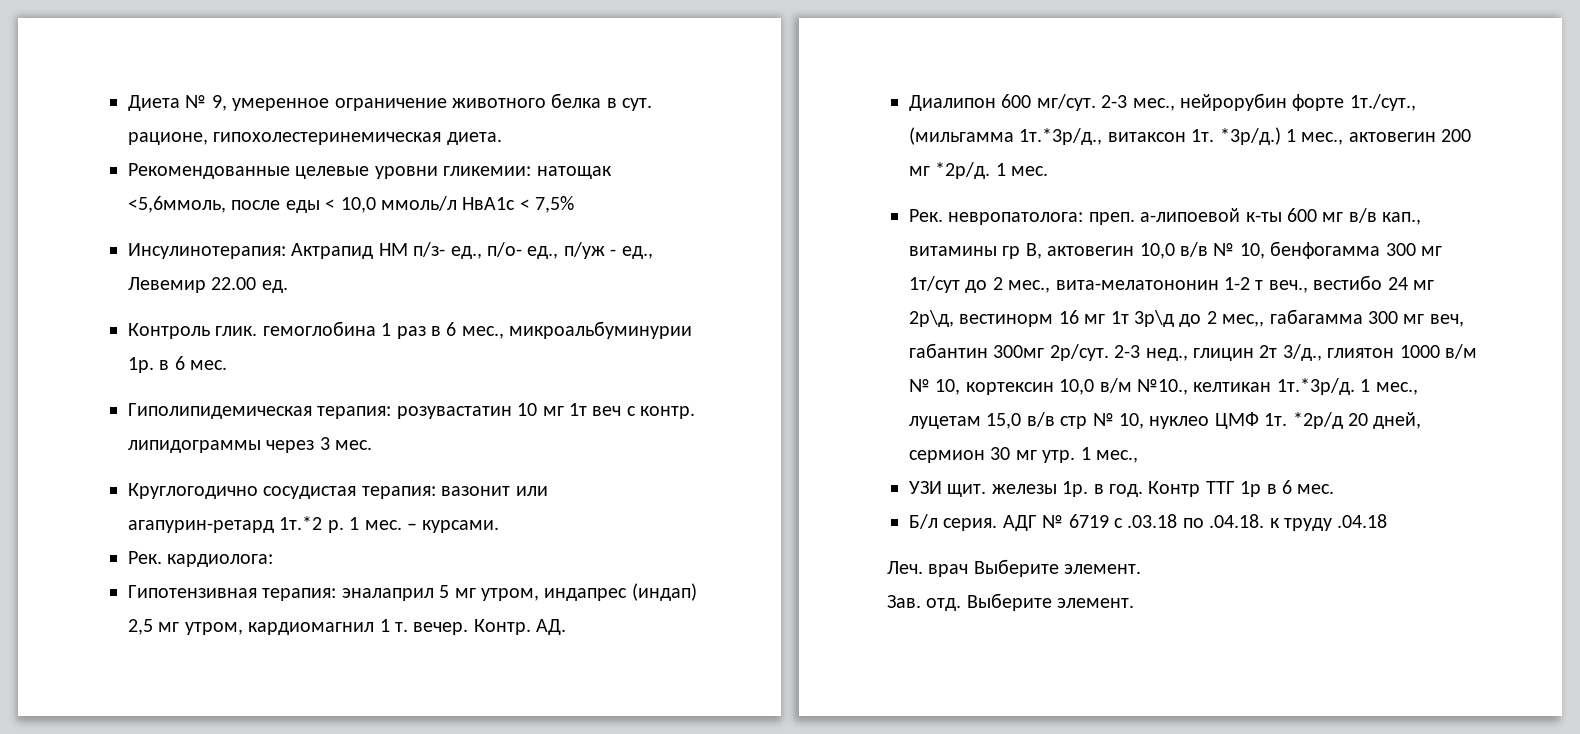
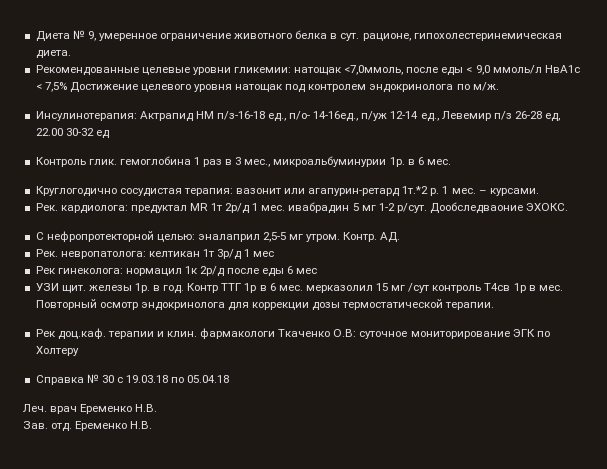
- Рекомендованные целевые уровни гликемии: натощак <5,6ммоль, после еды < 10,0 ммоль/л НвА1с < 7,5%
+ Рекомендованные целевые уровни гликемии: натощак <7,0ммоль, после еды < 9,0 ммоль/л НвА1с < 7,5% Достижение целевого уровня натощак под контролем эндокринолога по м/ж.
- Инсулинотерапия: Актрапид НМ п/з- ед., п/о- ед., п/уж - ед., Левемир 22.00 ед.
+ Инсулинотерапия: Актрапид НМ п/з-16-18 ед., п/о- 14-16ед., п/уж 12-14 ед., Левемир п/з 26-28 ед, 22.00 30-32 ед
- Контроль глик. гемоглобина 1 раз в 6 мес., микроальбуминурии 1р. в 6 мес.
+ Контроль глик. гемоглобина 1 раз в 3 мес., микроальбуминурии 1р. в 6 мес.
- Гиполипидемическая терапия: розувастатин 10 мг 1т веч с контр. липидограммы через 3 мес.
- Рек. кардиолога:
- Гипотензивная терапия: эналаприл 5 мг утром, индапрес (индап) 2,5 мг утром, кардиомагнил 1 т. вечер. Контр. АД.
- Диалипон 600 мг/сут. 2-3 мес., нейрорубин форте 1т./сут., (мильгамма 1т.*3р/д., витаксон 1т. *3р/д.) 1 мес., актовегин 200 мг *2р/д. 1 мес.
- Рек. невропатолога: преп. а-липоевой к-ты 600 мг в/в кап., витамины гр В, актовегин 10,0 в/в № 10, бенфогамма 300 мг 1т/сут до 2 мес., вита-мелатононин 1-2 т веч., вестибо 24 мг 2р\д, вестинорм 16 мг 1т 3р\д до 2 мес,, габагамма 300 мг веч, габантин 300мг 2р/сут. 2-3 нед., глицин 2т 3/д., глиятон 1000 в/м № 10, кортексин 10,0 в/м №10., келтикан 1т.*3р/д. 1 мес., луцетам 15,0 в/в стр № 10, нуклео ЦМФ 1т. *2р/д 20 дней, сермион 30 мг утр. 1 мес.,
+ Рек. кардиолога: предуктал MR 1т 2р/д 1 мес. ивабрадин 5 мг 1-2 р/сут. Дообследваоние ЭХОКС.
+ С нефропротекторной целью: эналаприл 2,5-5 мг утром. Контр. АД.
+ Рек. невропатолога: келтикан 1т 3р/д 1 мес
+ Рек гинеколога: нормацил 1к 2р/д после еды 6 мес
- Контр ТТГ 1р в 6 мес.
- Б/л серия. АДГ № 6719 с .03.18 по .04.18. к труду .04.18
+ Контр ТТГ 1р в 6 мес. мерказолил 15 мг /сут контроль Т4св 1р в мес. Повторный осмотр эндокринолога для коррекции дозы термостатической терапии.
+ Рек доц.каф. терапии и клин. фармакологи Ткаченко О.В: суточное мониторирование ЭГК по Холтеру
+ Справка № 30 с 19.03.18 по 05.04.18
- Леч. врач Выберите элемент.
+ Леч. врач Еременко Н.В.
- Зав. отд. Выберите элемент.
+ Зав. отд. Еременко Н.В.

